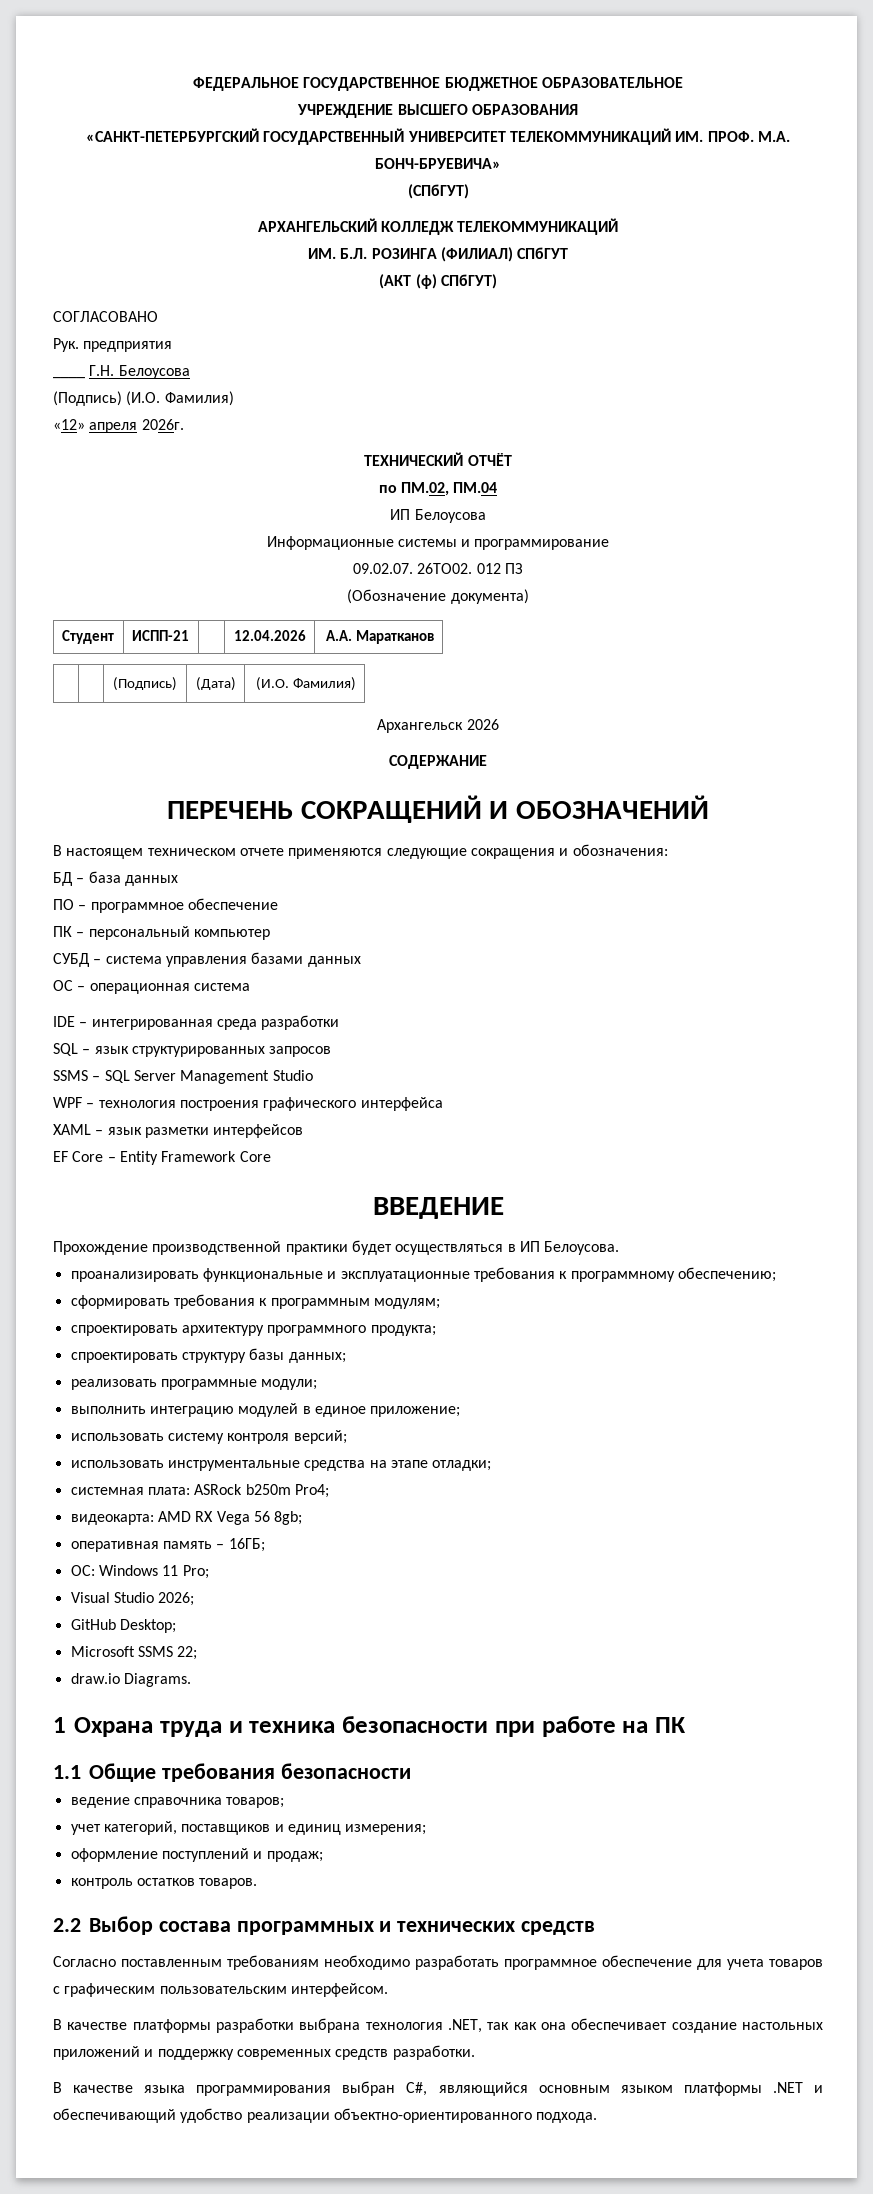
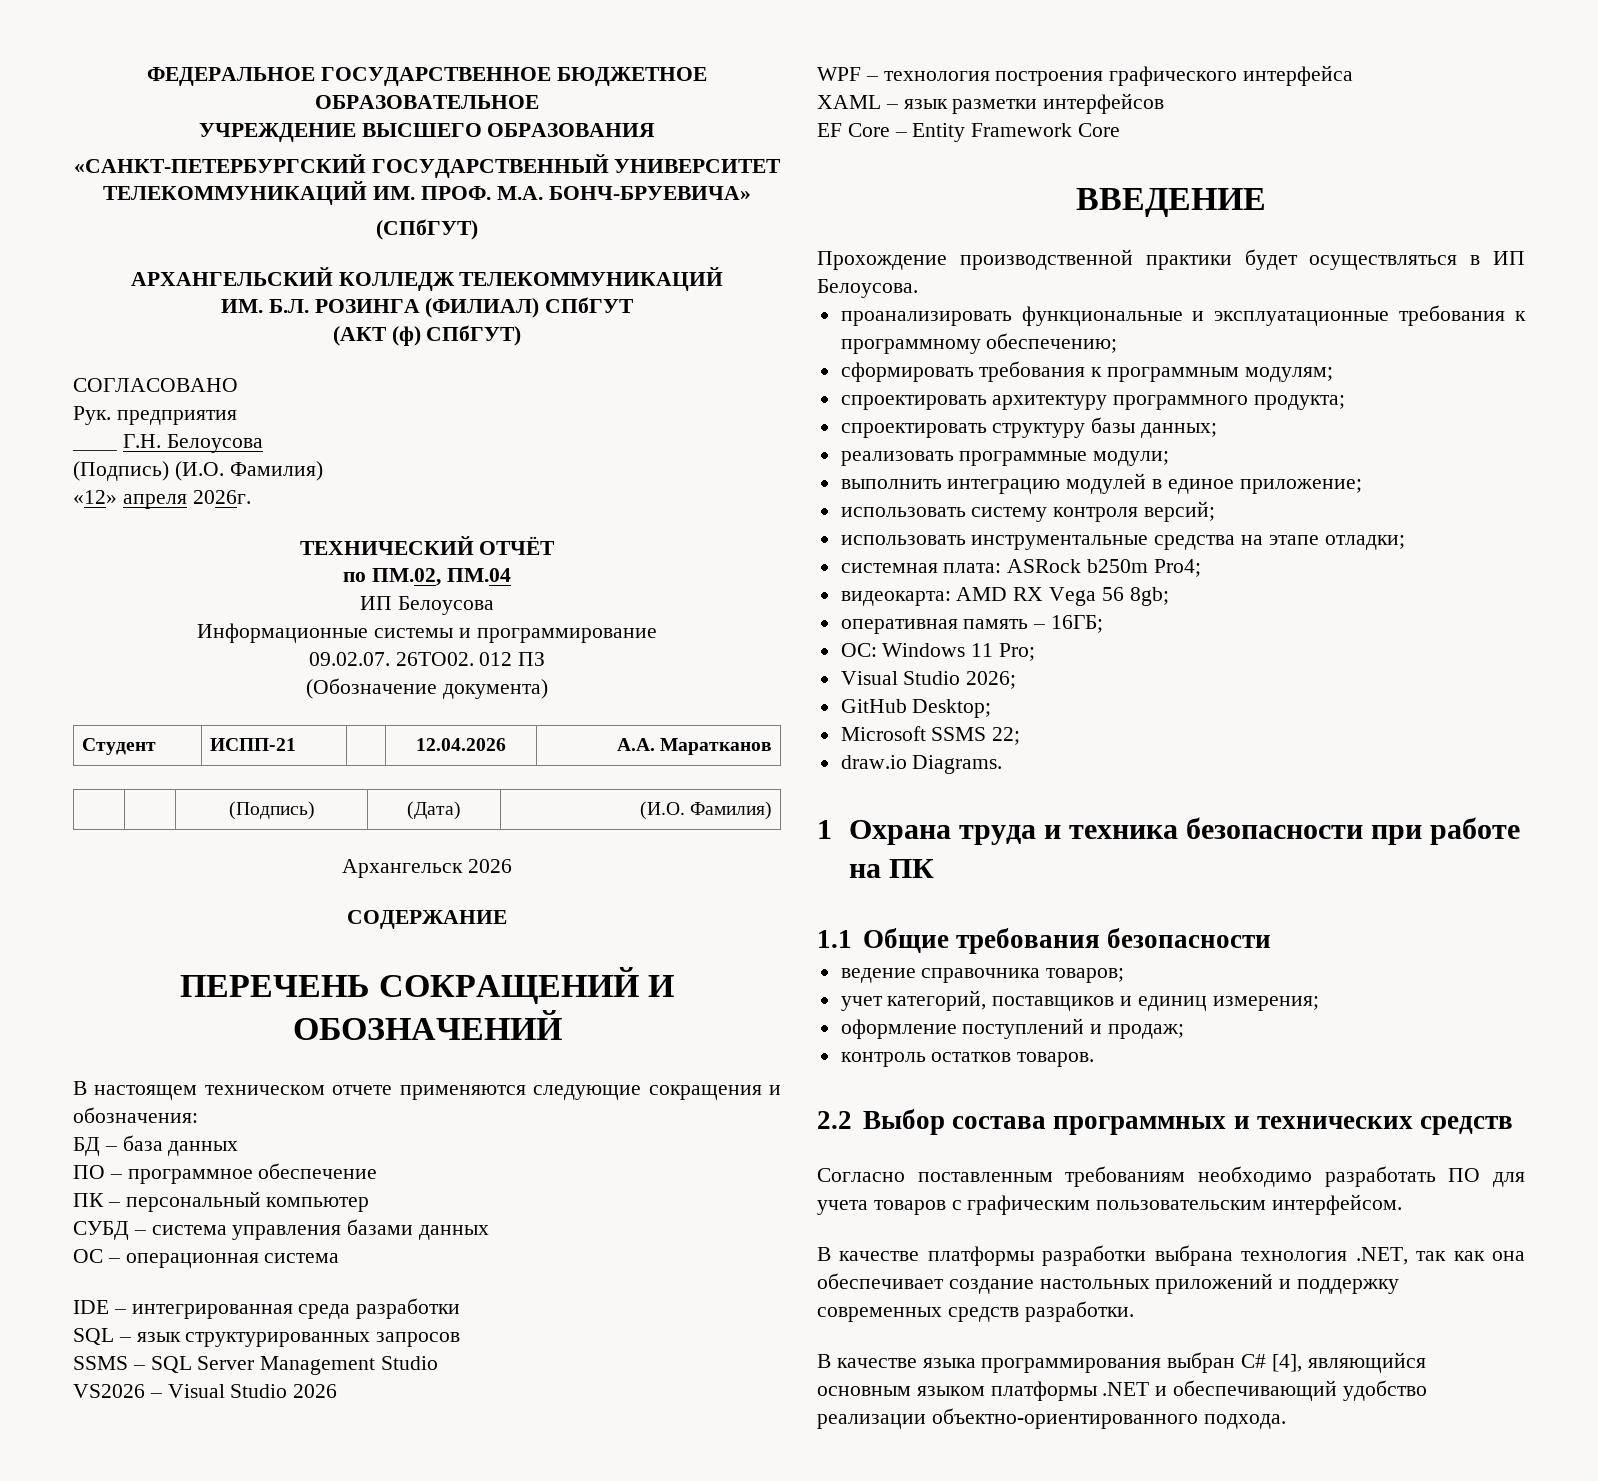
+ VS2026 – Visual Studio 2026
- Согласно поставленным требованиям необходимо разработать программное обеспечение для учета товаров с графическим пользовательским интерфейсом.
+ Согласно поставленным требованиям необходимо разработать ПО для учета товаров с графическим пользовательским интерфейсом.
- В качестве языка программирования выбран C#, являющийся основным языком платформы .NET и обеспечивающий удобство реализации объектно-ориентированного подхода.
+ В качестве языка программирования выбран C# [4], являющийся основным языком платформы .NET и обеспечивающий удобство реализации объектно-ориентированного подхода.

